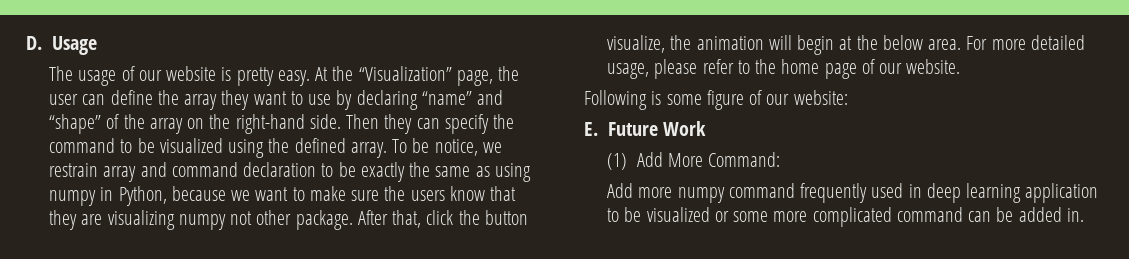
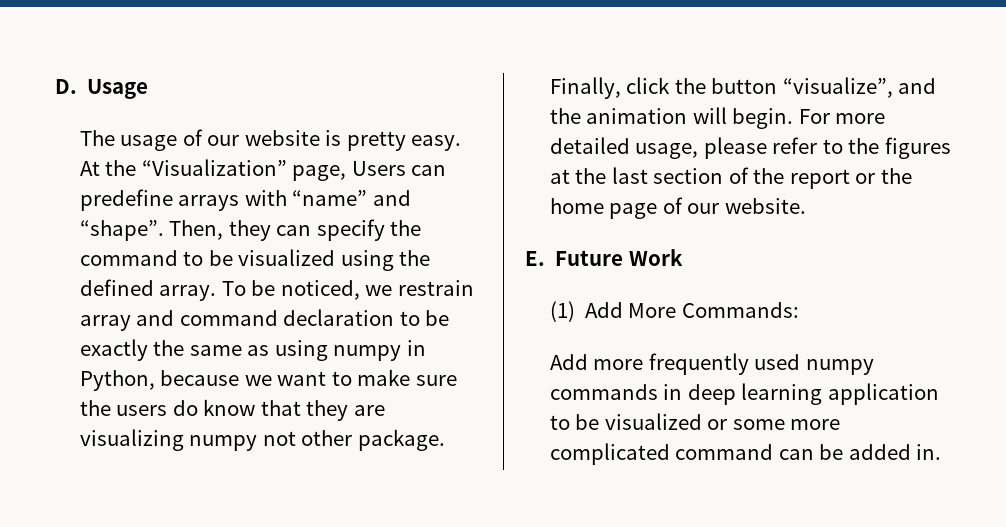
- At the “Visualization” page, the user can define the array they want to use by declaring “name” and “shape” of the array on the right-hand side. Then they can specify the command to be visualized using the defined array.
+ At the “Visualization” page, Users can predefine arrays with “name” and “shape”. Then, they can specify the command to be visualized using the defined array.
- To be notice, we restrain array and command declaration to be exactly the same as using numpy in Python, because we want to make sure the users know that they are visualizing numpy not other package.
+ To be noticed, we restrain array and command declaration to be exactly the same as using numpy in Python, because we want to make sure the users do know that they are visualizing numpy not other package.
- After that, click the button visualize, the animation will begin at the below area.
+ Finally, click the button “visualize”, and the animation will begin.
- For more detailed usage, please refer to the home page of our website.
+ For more detailed usage, please refer to the figures at the last section of the report or the home page of our website.
- Following is some figure of our website:
- (1) Add More Command:
+ (1) Add More Commands:
- Add more numpy command frequently used in deep learning application to be visualized or some more complicated command can be added in.
+ Add more frequently used numpy commands in deep learning application to be visualized or some more complicated command can be added in.

